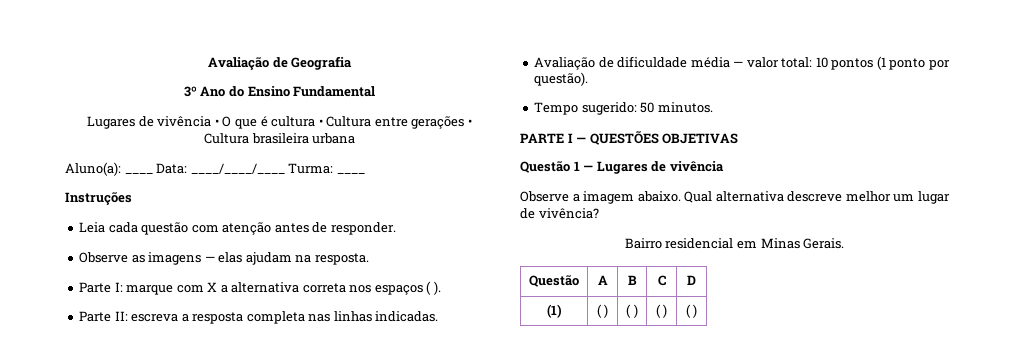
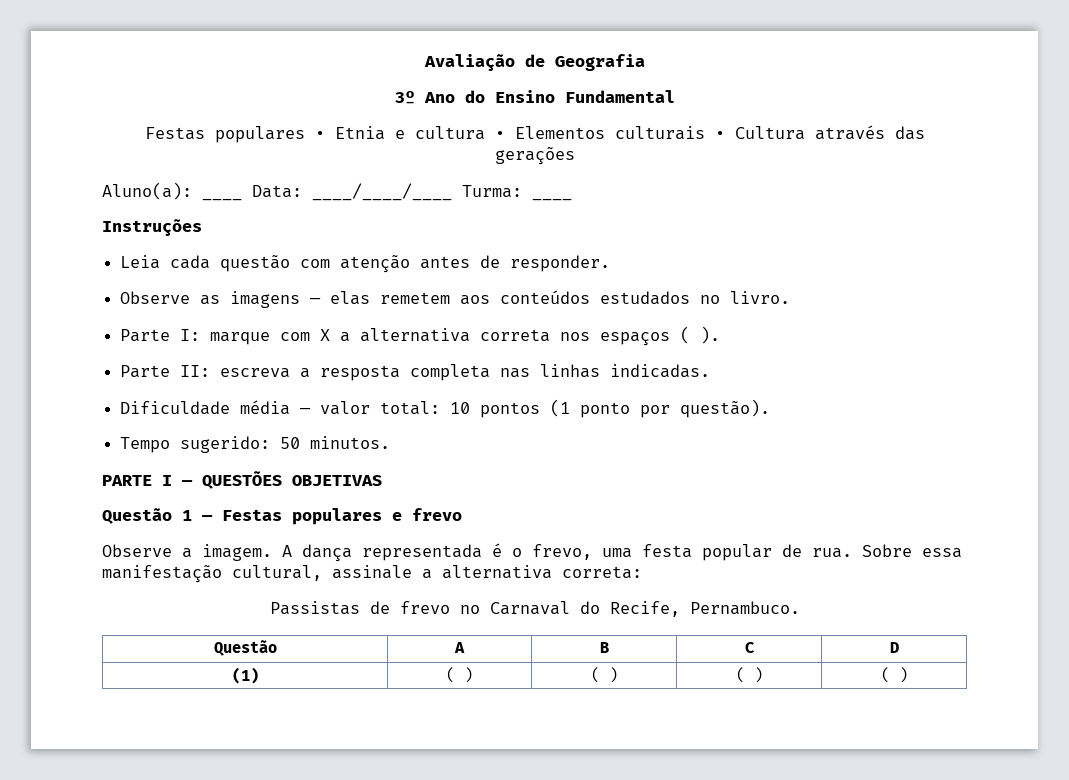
- Lugares de vivência • O que é cultura • Cultura entre gerações • Cultura brasileira urbana
+ Festas populares • Etnia e cultura • Elementos culturais • Cultura através das gerações
- Observe as imagens — elas ajudam na resposta.
+ Observe as imagens — elas remetem aos conteúdos estudados no livro.
- Avaliação de dificuldade média — valor total: 10 pontos (1 ponto por questão).
+ Dificuldade média — valor total: 10 pontos (1 ponto por questão).
- Questão 1 — Lugares de vivência
- Observe a imagem abaixo. Qual alternativa descreve melhor um lugar de vivência?
- Bairro residencial em Minas Gerais.
+ Questão 1 — Festas populares e frevo
+ Observe a imagem. A dança representada é o frevo, uma festa popular de rua. Sobre essa manifestação cultural, assinale a alternativa correta:
+ Passistas de frevo no Carnaval do Recife, Pernambuco.

